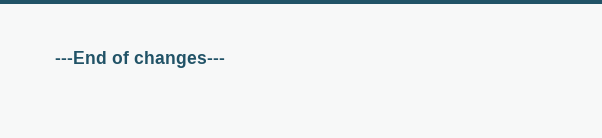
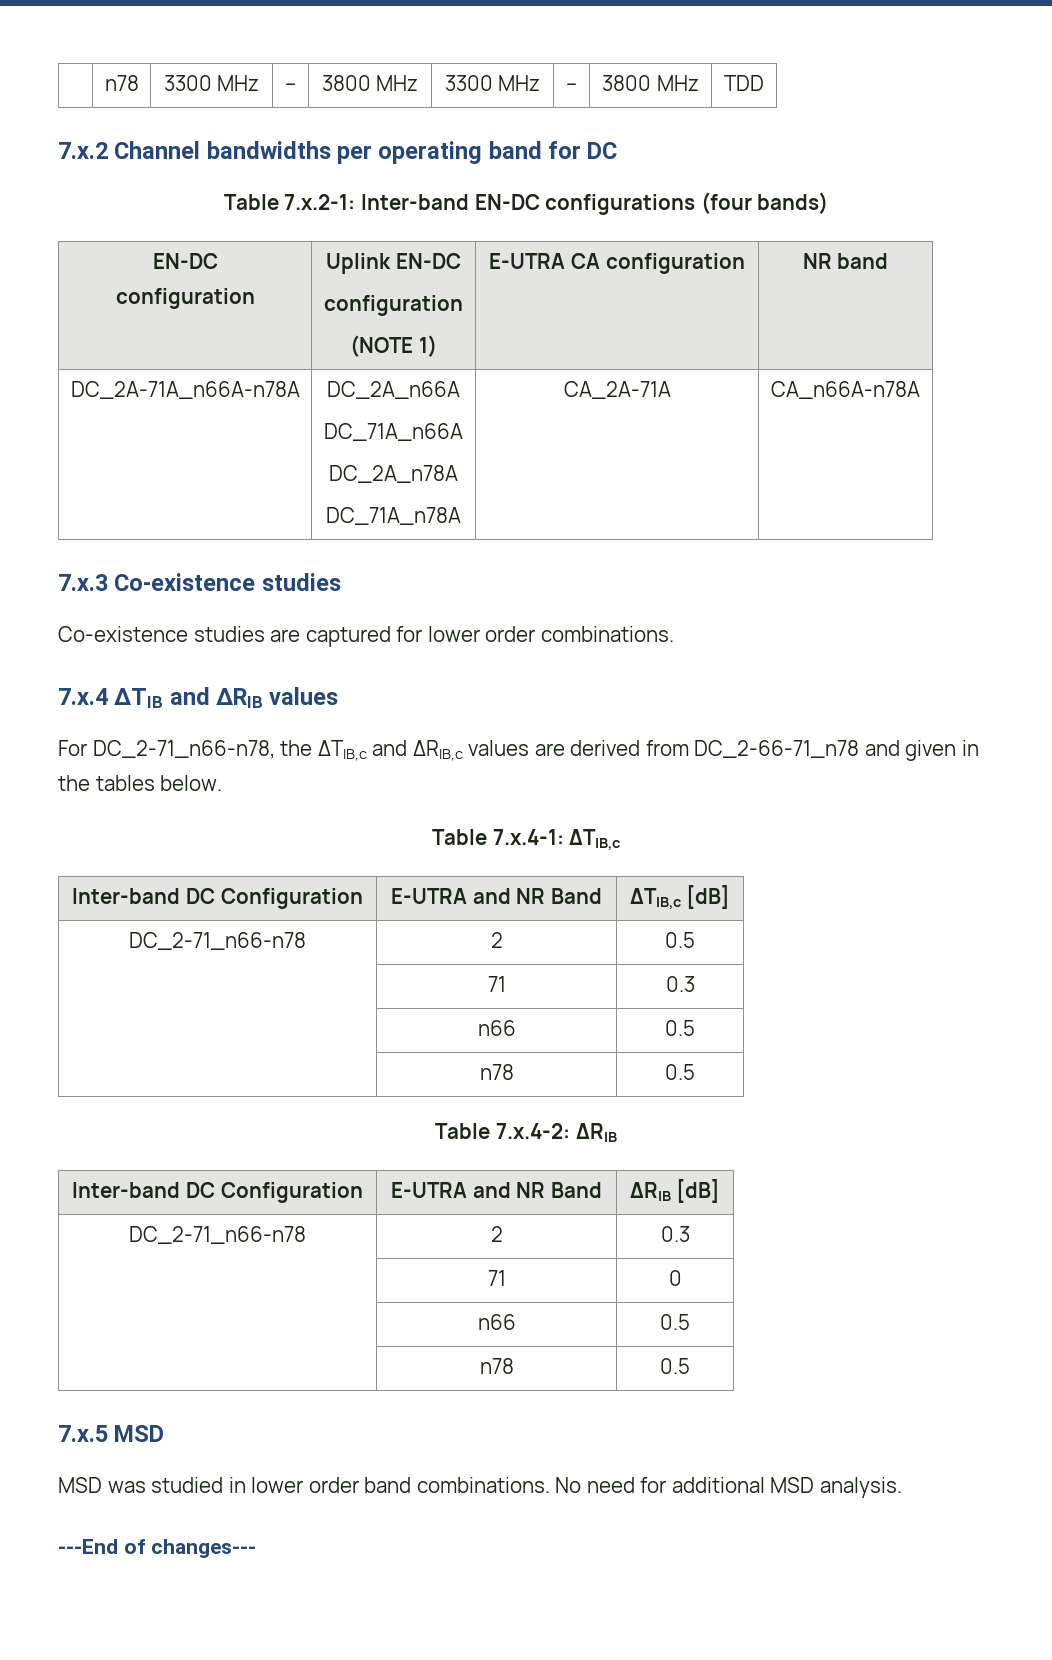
+ | n78 | 3300 MHz | – | 3800 MHz | 3300 MHz | – | 3800 MHz | TDD
+ 7.x.2 Channel bandwidths per operating band for DC
+ Table 7.x.2-1: Inter-band EN-DC configurations (four bands)
+ EN-DC
+ configuration | Uplink EN-DC
+ configuration
+ (NOTE 1) | E-UTRA CA configuration | NR band
+ DC_2A-71A_n66A-n78A | DC_2A_n66A
+ DC_71A_n66A
+ DC_2A_n78A
+ DC_71A_n78A | CA_2A-71A | CA_n66A-n78A
+ 7.x.3 Co-existence studies
+ Co-existence studies are captured for lower order combinations.
+ 7.x.4 ∆TIB and ∆RIB values
+ For DC_2-71_n66-n78, the ΔTIB,c and ΔRIB,c values are derived from DC_2-66-71_n78 and given in the tables below.
+ Table 7.x.4-1: ΔTIB,c
+ Inter-band DC Configuration | E-UTRA and NR Band | ΔTIB,c [dB]
+ DC_2-71_n66-n78 | 2 | 0.5
+ | 71 | 0.3
+ | n66 | 0.5
+ | n78 | 0.5
+ Table 7.x.4-2: ΔRIB
+ Inter-band DC Configuration | E-UTRA and NR Band | ΔRIB [dB]
+ DC_2-71_n66-n78 | 2 | 0.3
+ | 71 | 0
+ | n66 | 0.5
+ | n78 | 0.5
+ 7.x.5 MSD
+ MSD was studied in lower order band combinations. No need for additional MSD analysis.

